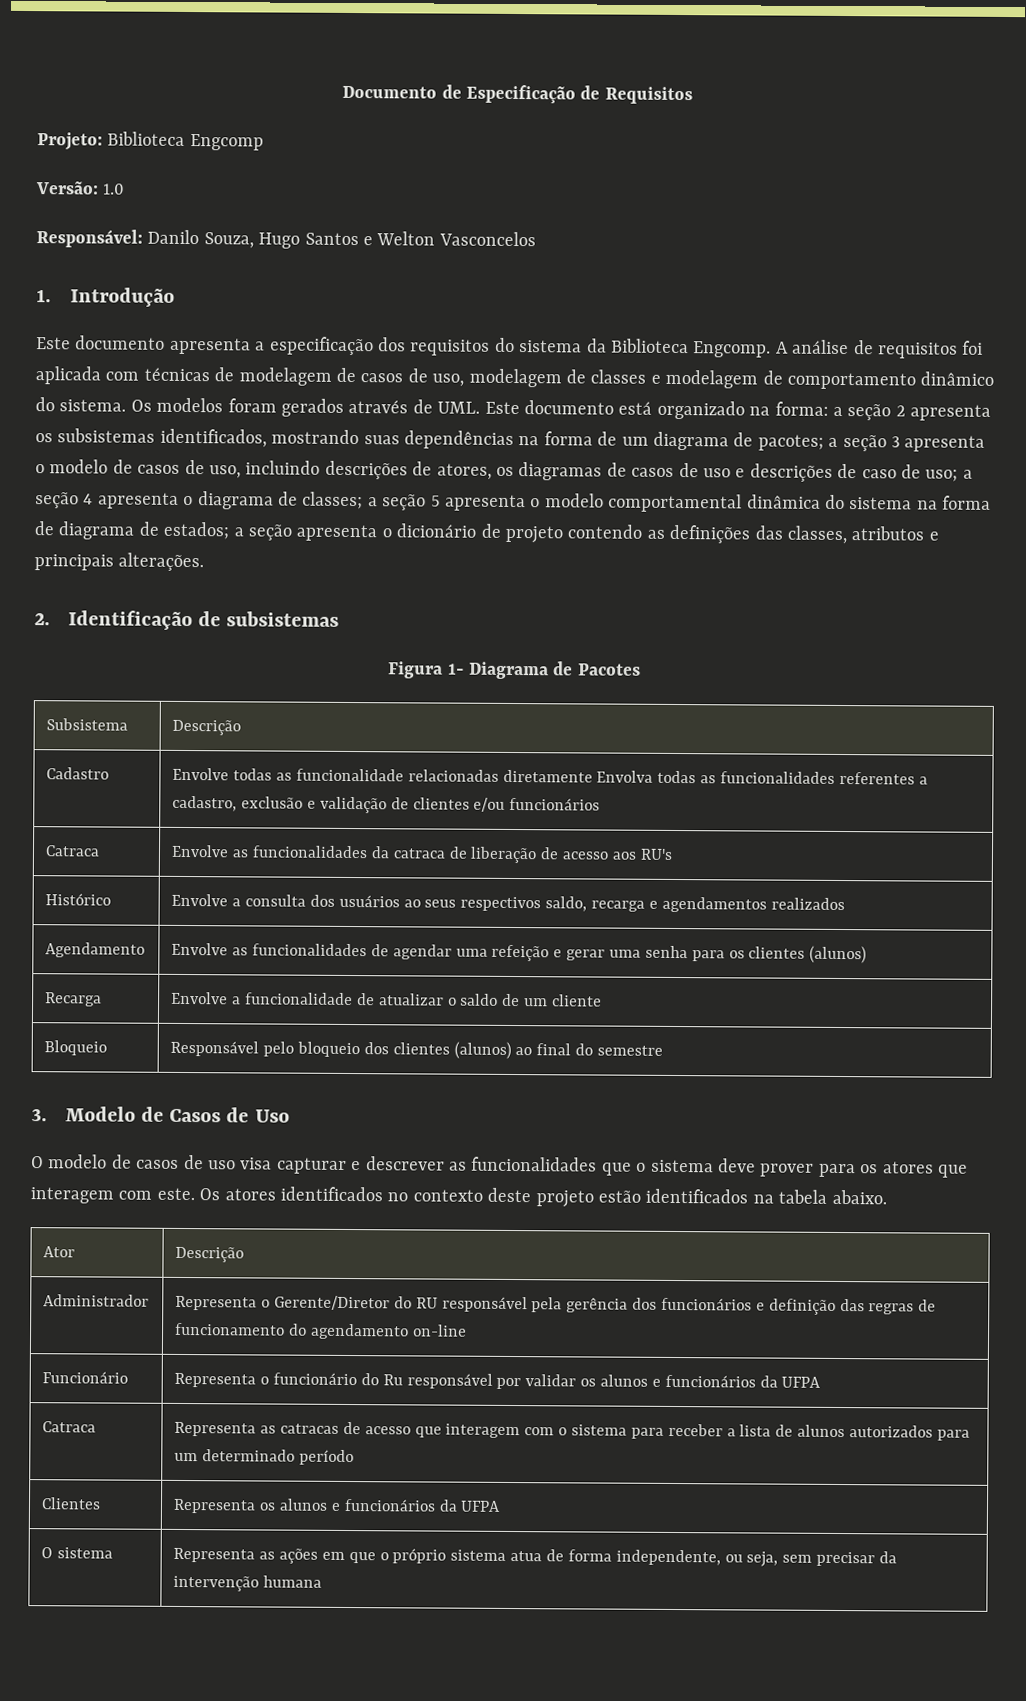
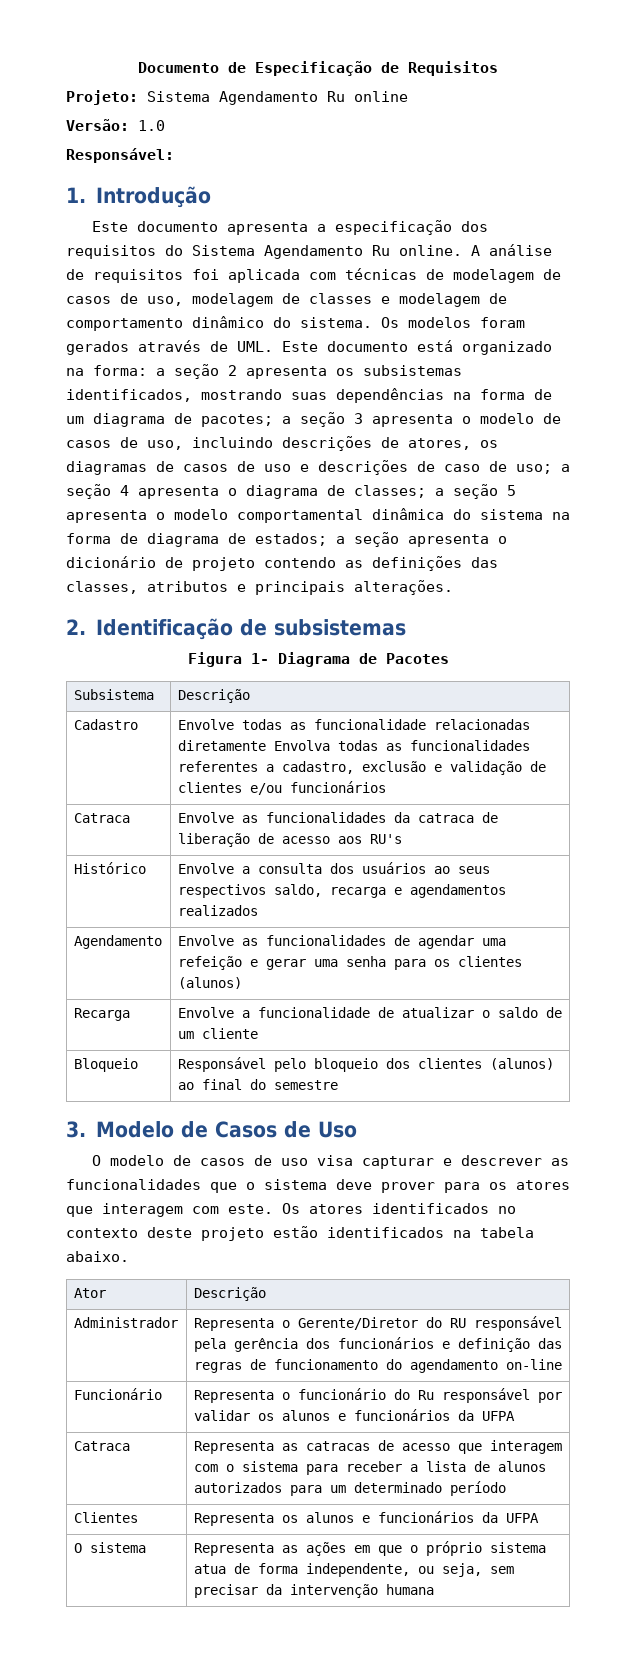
- Projeto: Biblioteca Engcomp
+ Projeto: Sistema Agendamento Ru online
- Responsável: Danilo Souza, Hugo Santos e Welton Vasconcelos
+ Responsável:
- Este documento apresenta a especificação dos requisitos do sistema da Biblioteca Engcomp.
+ Este documento apresenta a especificação dos requisitos do Sistema Agendamento Ru online.

